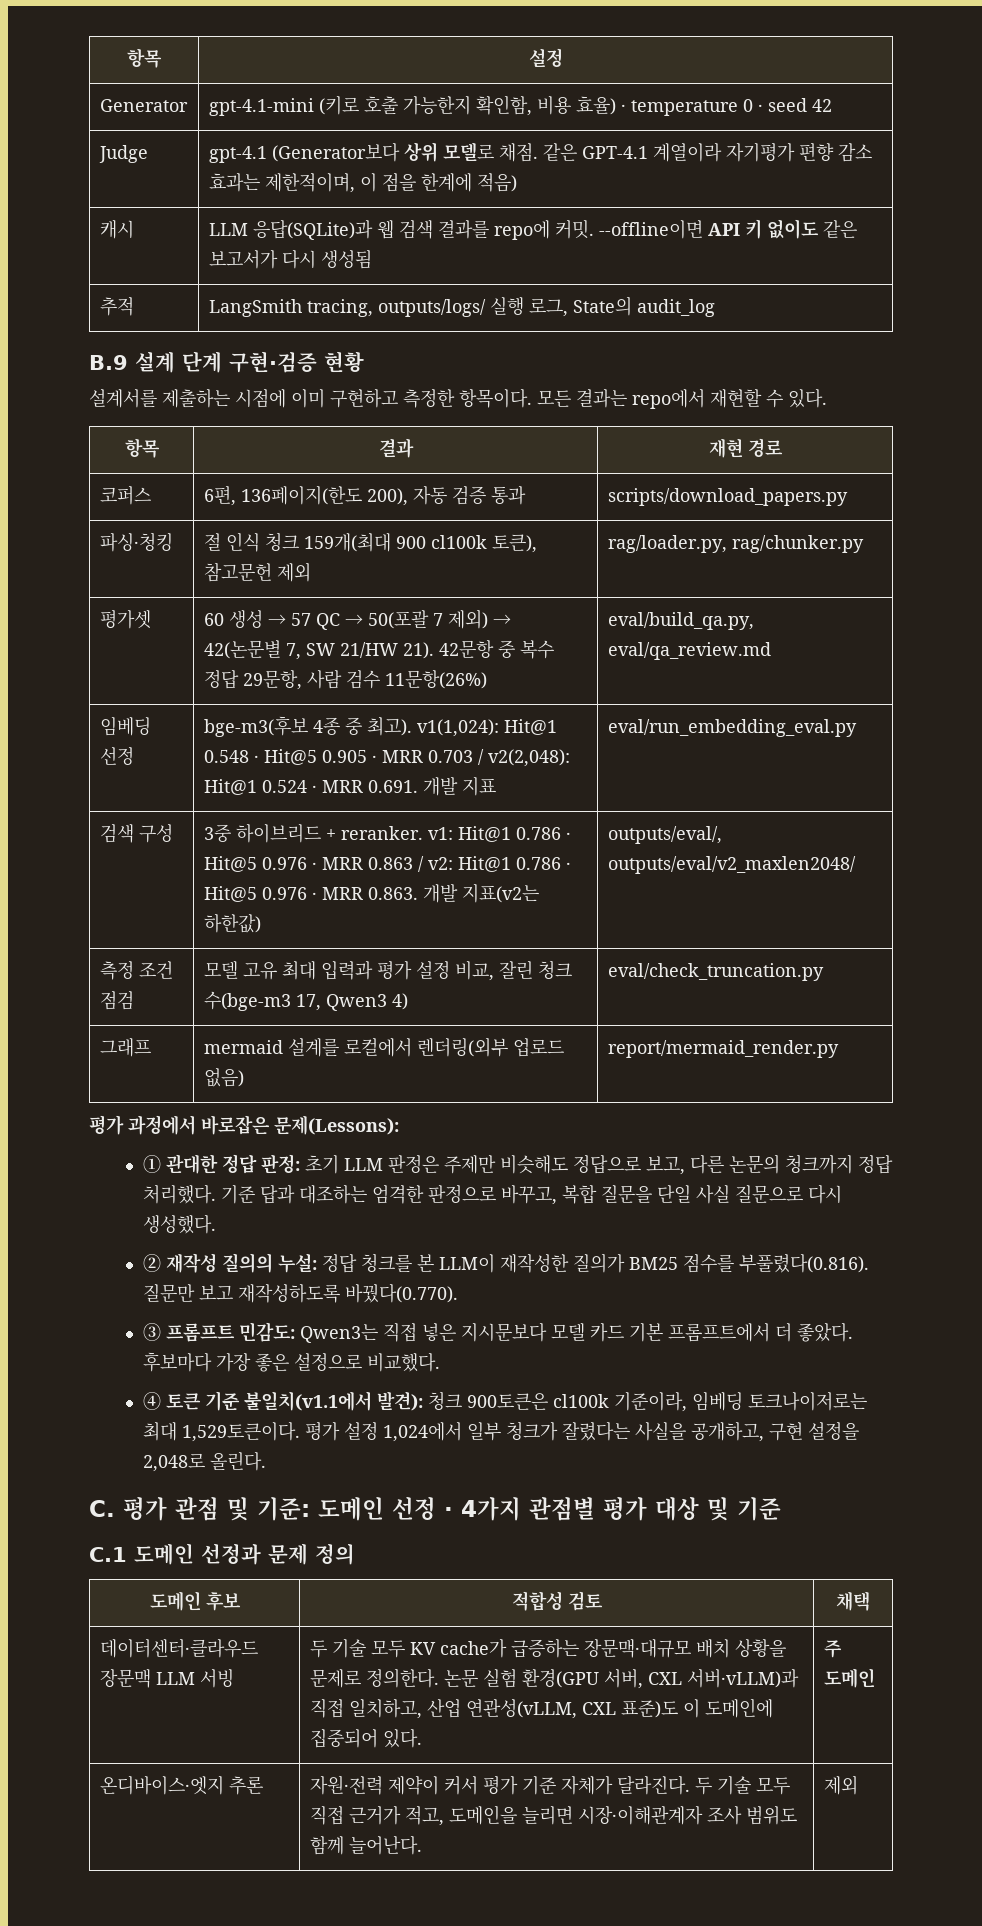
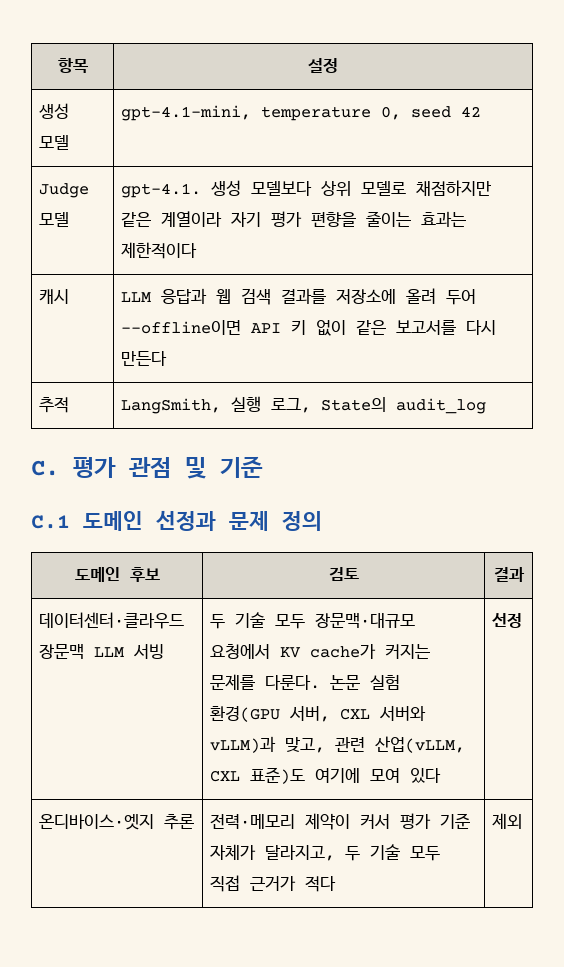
- Generator | gpt-4.1-mini (키로 호출 가능한지 확인함, 비용 효율) · temperature 0 · seed 42
- Judge | gpt-4.1 (Generator보다 상위 모델로 채점. 같은 GPT-4.1 계열이라 자기평가 편향 감소 효과는 제한적이며, 이 점을 한계에 적음)
+ 생성 모델 | gpt-4.1-mini, temperature 0, seed 42
+ Judge 모델 | gpt-4.1. 생성 모델보다 상위 모델로 채점하지만 같은 계열이라 자기 평가 편향을 줄이는 효과는 제한적이다
- 캐시 | LLM 응답(SQLite)과 웹 검색 결과를 repo에 커밋. --offline이면 API 키 없이도 같은 보고서가 다시 생성됨
- 추적 | LangSmith tracing, outputs/logs/ 실행 로그, State의 audit_log
- B.9 설계 단계 구현·검증 현황
- 설계서를 제출하는 시점에 이미 구현하고 측정한 항목이다. 모든 결과는 repo에서 재현할 수 있다.
- 항목 | 결과 | 재현 경로
- 코퍼스 | 6편, 136페이지(한도 200), 자동 검증 통과 | scripts/download_papers.py
- 파싱·청킹 | 절 인식 청크 159개(최대 900 cl100k 토큰), 참고문헌 제외 | rag/loader.py, rag/chunker.py
- 평가셋 | 60 생성 → 57 QC → 50(포괄 7 제외) → 42(논문별 7, SW 21/HW 21). 42문항 중 복수 정답 29문항, 사람 검수 11문항(26%) | eval/build_qa.py, eval/qa_review.md
- 임베딩 선정 | bge-m3(후보 4종 중 최고). v1(1,024): Hit@1 0.548 · Hit@5 0.905 · MRR 0.703 / v2(2,048): Hit@1 0.524 · MRR 0.691. 개발 지표 | eval/run_embedding_eval.py
- 검색 구성 | 3중 하이브리드 + reranker. v1: Hit@1 0.786 · Hit@5 0.976 · MRR 0.863 / v2: Hit@1 0.786 · Hit@5 0.976 · MRR 0.863. 개발 지표(v2는 하한값) | outputs/eval/, outputs/eval/v2_maxlen2048/
- 측정 조건 점검 | 모델 고유 최대 입력과 평가 설정 비교, 잘린 청크 수(bge-m3 17, Qwen3 4) | eval/check_truncation.py
- 그래프 | mermaid 설계를 로컬에서 렌더링(외부 업로드 없음) | report/mermaid_render.py
- 평가 과정에서 바로잡은 문제(Lessons):
- ① 관대한 정답 판정: 초기 LLM 판정은 주제만 비슷해도 정답으로 보고, 다른 논문의 청크까지 정답 처리했다. 기준 답과 대조하는 엄격한 판정으로 바꾸고, 복합 질문을 단일 사실 질문으로 다시 생성했다.
- ② 재작성 질의의 누설: 정답 청크를 본 LLM이 재작성한 질의가 BM25 점수를 부풀렸다(0.816). 질문만 보고 재작성하도록 바꿨다(0.770).
- ③ 프롬프트 민감도: Qwen3는 직접 넣은 지시문보다 모델 카드 기본 프롬프트에서 더 좋았다. 후보마다 가장 좋은 설정으로 비교했다.
- ④ 토큰 기준 불일치(v1.1에서 발견): 청크 900토큰은 cl100k 기준이라, 임베딩 토크나이저로는 최대 1,529토큰이다. 평가 설정 1,024에서 일부 청크가 잘렸다는 사실을 공개하고, 구현 설정을 2,048로 올린다.
- C. 평가 관점 및 기준: 도메인 선정 · 4가지 관점별 평가 대상 및 기준
+ 캐시 | LLM 응답과 웹 검색 결과를 저장소에 올려 두어 --offline이면 API 키 없이 같은 보고서를 다시 만든다
+ 추적 | LangSmith, 실행 로그, State의 audit_log
+ C. 평가 관점 및 기준
- 도메인 후보 | 적합성 검토 | 채택
+ 도메인 후보 | 검토 | 결과
- 데이터센터·클라우드 장문맥 LLM 서빙 | 두 기술 모두 KV cache가 급증하는 장문맥·대규모 배치 상황을 문제로 정의한다. 논문 실험 환경(GPU 서버, CXL 서버·vLLM)과 직접 일치하고, 산업 연관성(vLLM, CXL 표준)도 이 도메인에 집중되어 있다. | 주 도메인
+ 데이터센터·클라우드 장문맥 LLM 서빙 | 두 기술 모두 장문맥·대규모 요청에서 KV cache가 커지는 문제를 다룬다. 논문 실험 환경(GPU 서버, CXL 서버와 vLLM)과 맞고, 관련 산업(vLLM, CXL 표준)도 여기에 모여 있다 | 선정
- 온디바이스·엣지 추론 | 자원·전력 제약이 커서 평가 기준 자체가 달라진다. 두 기술 모두 직접 근거가 적고, 도메인을 늘리면 시장·이해관계자 조사 범위도 함께 늘어난다. | 제외
+ 온디바이스·엣지 추론 | 전력·메모리 제약이 커서 평가 기준 자체가 달라지고, 두 기술 모두 직접 근거가 적다 | 제외

